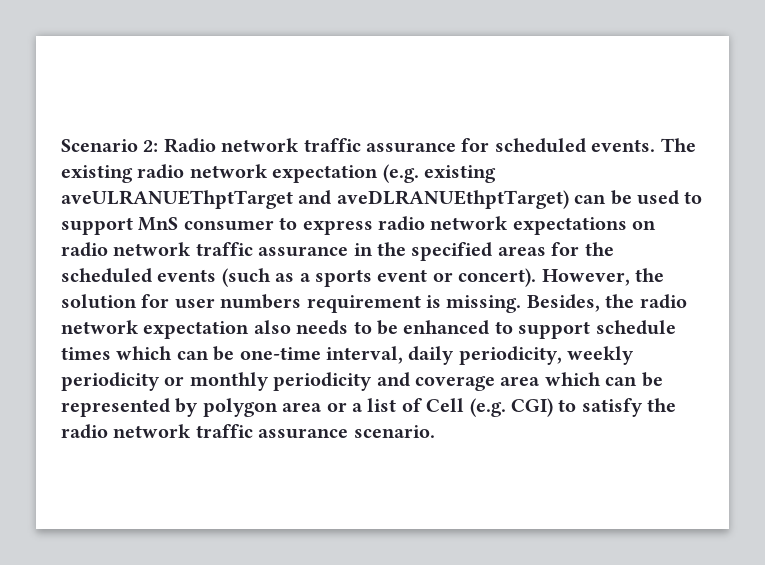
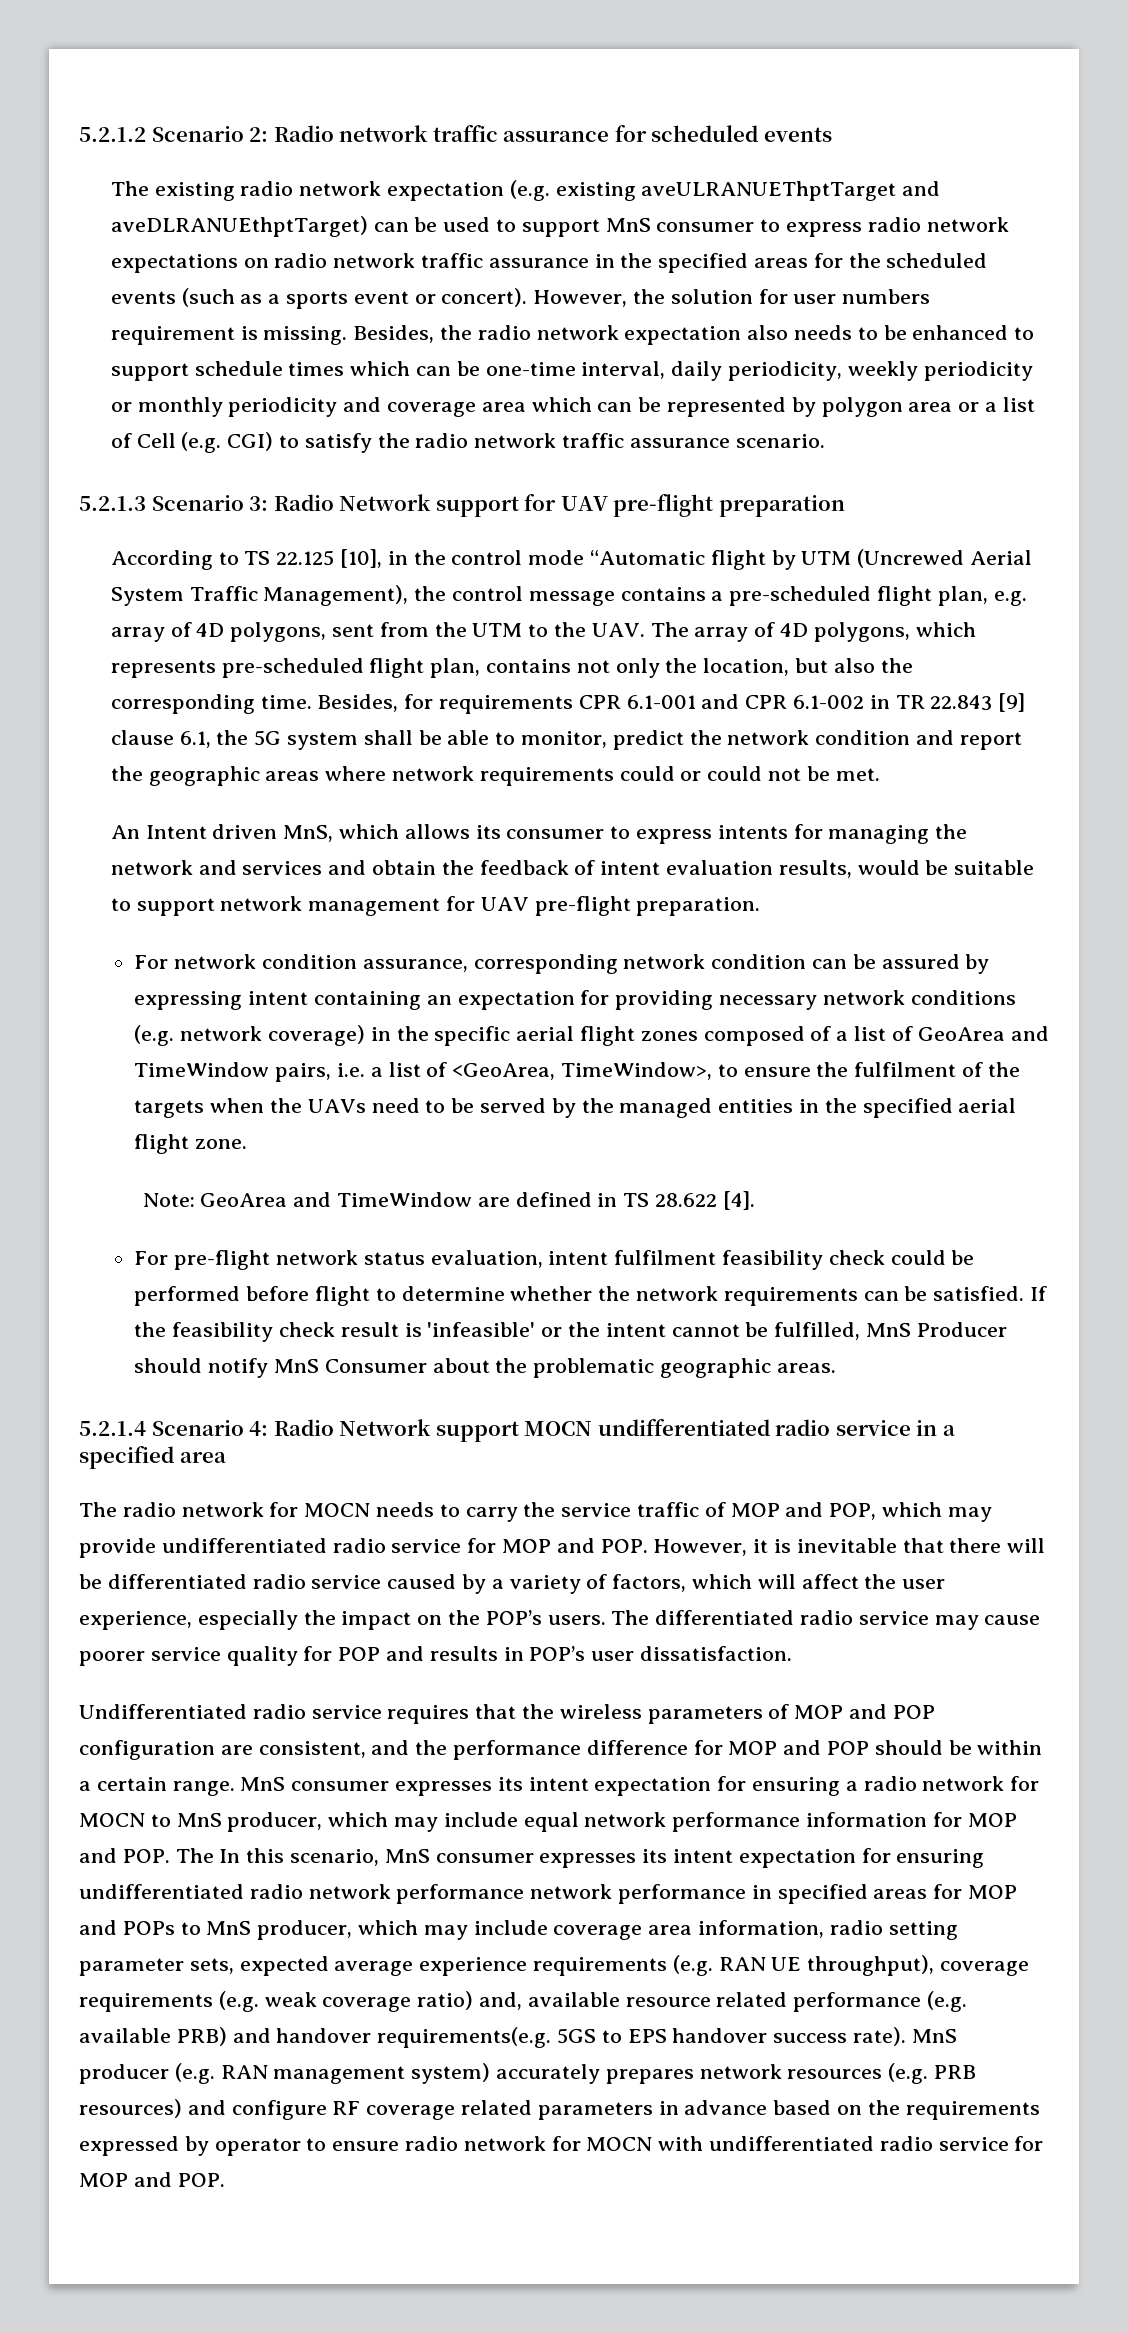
- Scenario 2: Radio network traffic assurance for scheduled events. The existing radio network expectation (e.g. existing aveULRANUEThptTarget and aveDLRANUEthptTarget) can be used to support MnS consumer to express radio network expectations on radio network traffic assurance in the specified areas for the scheduled events (such as a sports event or concert).
+ 5.2.1.2 Scenario 2: Radio network traffic assurance for scheduled events
+ The existing radio network expectation (e.g. existing aveULRANUEThptTarget and aveDLRANUEthptTarget) can be used to support MnS consumer to express radio network expectations on radio network traffic assurance in the specified areas for the scheduled events (such as a sports event or concert).
+ 5.2.1.3 Scenario 3: Radio Network support for UAV pre-flight preparation
+ According to TS 22.125 [10], in the control mode “Automatic flight by UTM (Uncrewed Aerial System Traffic Management), the control message contains a pre-scheduled flight plan, e.g. array of 4D polygons, sent from the UTM to the UAV. The array of 4D polygons, which represents pre-scheduled flight plan, contains not only the location, but also the corresponding time. Besides, for requirements CPR 6.1-001 and CPR 6.1-002 in TR 22.843 [9] clause 6.1, the 5G system shall be able to monitor, predict the network condition and report the geographic areas where network requirements could or could not be met.
+ An Intent driven MnS, which allows its consumer to express intents for managing the network and services and obtain the feedback of intent evaluation results, would be suitable to support network management for UAV pre-flight preparation.
+ For network condition assurance, corresponding network condition can be assured by expressing intent containing an expectation for providing necessary network conditions (e.g. network coverage) in the specific aerial flight zones composed of a list of GeoArea and TimeWindow pairs, i.e. a list of <GeoArea, TimeWindow>, to ensure the fulfilment of the targets when the UAVs need to be served by the managed entities in the specified aerial flight zone.
+ Note: GeoArea and TimeWindow are defined in TS 28.622 [4].
+ For pre-flight network status evaluation, intent fulfilment feasibility check could be performed before flight to determine whether the network requirements can be satisfied. If the feasibility check result is 'infeasible' or the intent cannot be fulfilled, MnS Producer should notify MnS Consumer about the problematic geographic areas.
+ 5.2.1.4 Scenario 4: Radio Network support MOCN undifferentiated radio service in a specified area
+ The radio network for MOCN needs to carry the service traffic of MOP and POP, which may provide undifferentiated radio service for MOP and POP. However, it is inevitable that there will be differentiated radio service caused by a variety of factors, which will affect the user experience, especially the impact on the POP’s users. The differentiated radio service may cause poorer service quality for POP and results in POP’s user dissatisfaction.
+ Undifferentiated radio service requires that the wireless parameters of MOP and POP configuration are consistent, and the performance difference for MOP and POP should be within a certain range. MnS consumer expresses its intent expectation for ensuring a radio network for MOCN to MnS producer, which may include equal network performance information for MOP and POP. The In this scenario, MnS consumer expresses its intent expectation for ensuring undifferentiated radio network performance network performance in specified areas for MOP and POPs to MnS producer, which may include coverage area information, radio setting parameter sets, expected average experience requirements (e.g. RAN UE throughput), coverage requirements (e.g. weak coverage ratio) and, available resource related performance (e.g. available PRB) and handover requirements(e.g. 5GS to EPS handover success rate). MnS producer (e.g. RAN management system) accurately prepares network resources (e.g. PRB resources) and configure RF coverage related parameters in advance based on the requirements expressed by operator to ensure radio network for MOCN with undifferentiated radio service for MOP and POP.

